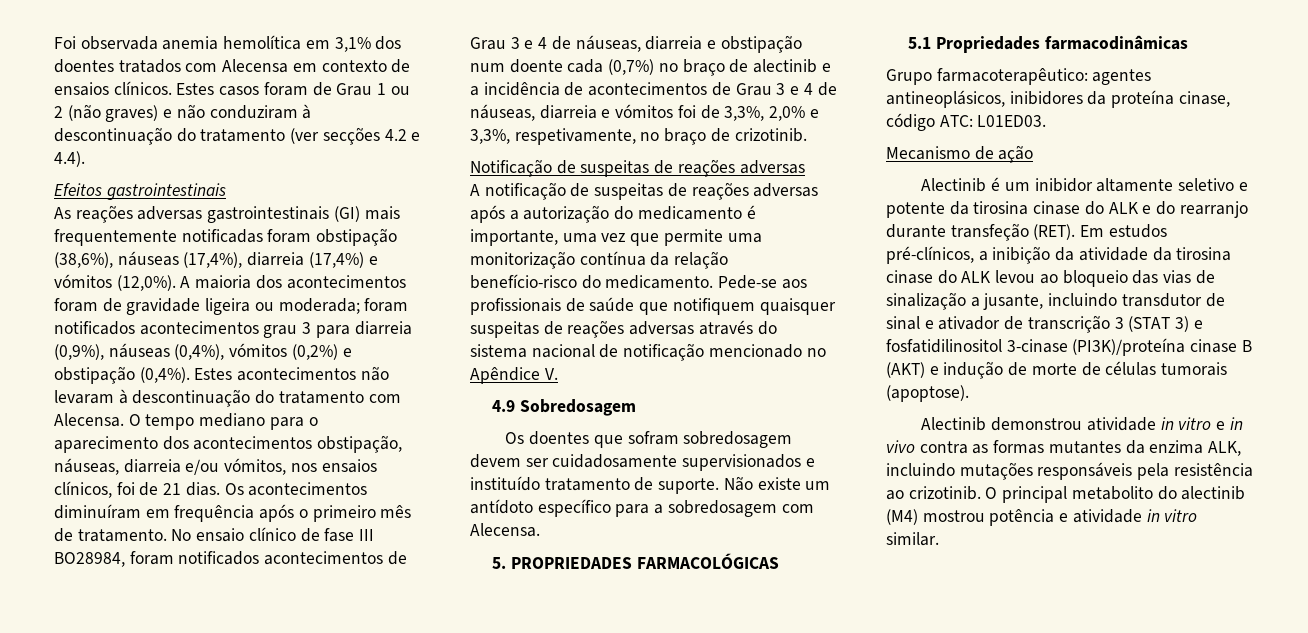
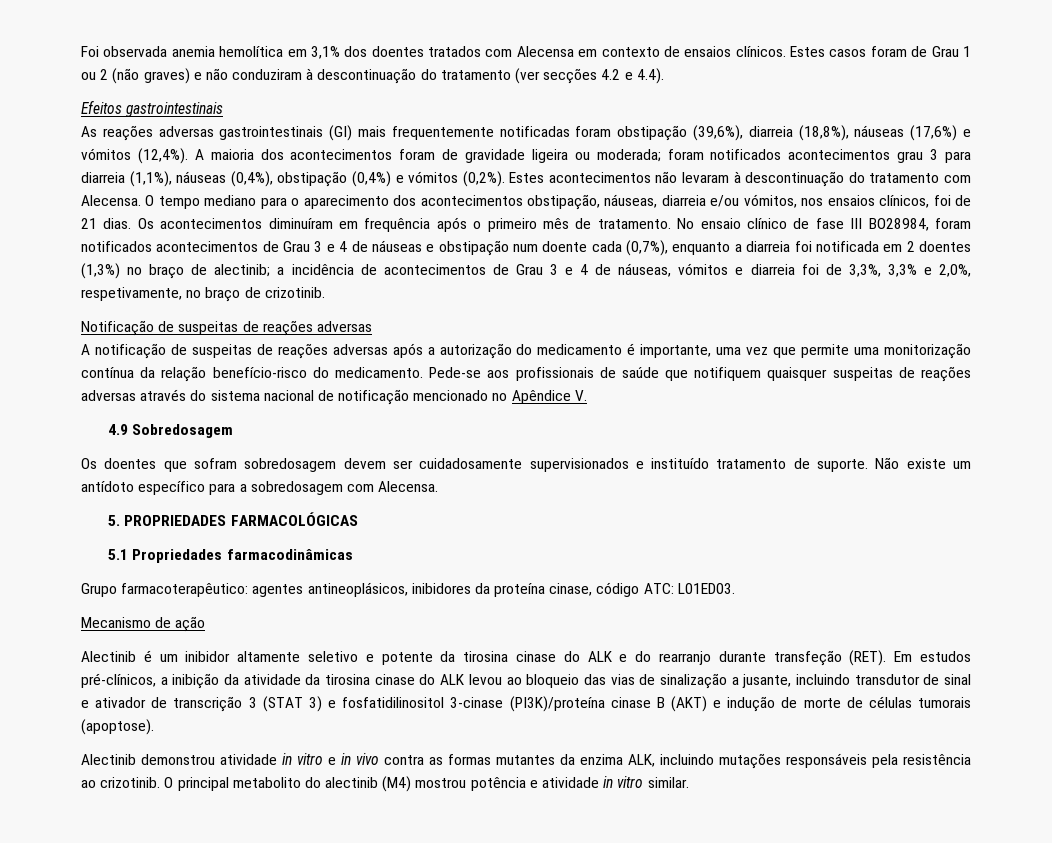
- As reações adversas gastrointestinais (GI) mais frequentemente notificadas foram obstipação (38,6%), náuseas (17,4%), diarreia (17,4%) e vómitos (12,0%).
+ As reações adversas gastrointestinais (GI) mais frequentemente notificadas foram obstipação (39,6%), diarreia (18,8%), náuseas (17,6%) e vómitos (12,4%).
- A maioria dos acontecimentos foram de gravidade ligeira ou moderada; foram notificados acontecimentos grau 3 para diarreia (0,9%), náuseas (0,4%), vómitos (0,2%) e obstipação (0,4%).
+ A maioria dos acontecimentos foram de gravidade ligeira ou moderada; foram notificados acontecimentos grau 3 para diarreia (1,1%), náuseas (0,4%), obstipação (0,4%) e vómitos (0,2%).
- No ensaio clínico de fase III BO28984, foram notificados acontecimentos de Grau 3 e 4 de náuseas, diarreia e obstipação num doente cada (0,7%) no braço de alectinib e a incidência de acontecimentos de Grau 3 e 4 de náuseas, diarreia e vómitos foi de 3,3%, 2,0% e 3,3%, respetivamente, no braço de crizotinib.
+ No ensaio clínico de fase III BO28984, foram notificados acontecimentos de Grau 3 e 4 de náuseas e obstipação num doente cada (0,7%), enquanto a diarreia foi notificada em 2 doentes (1,3%) no braço de alectinib; a incidência de acontecimentos de Grau 3 e 4 de náuseas, vómitos e diarreia foi de 3,3%, 3,3% e 2,0%, respetivamente, no braço de crizotinib.

